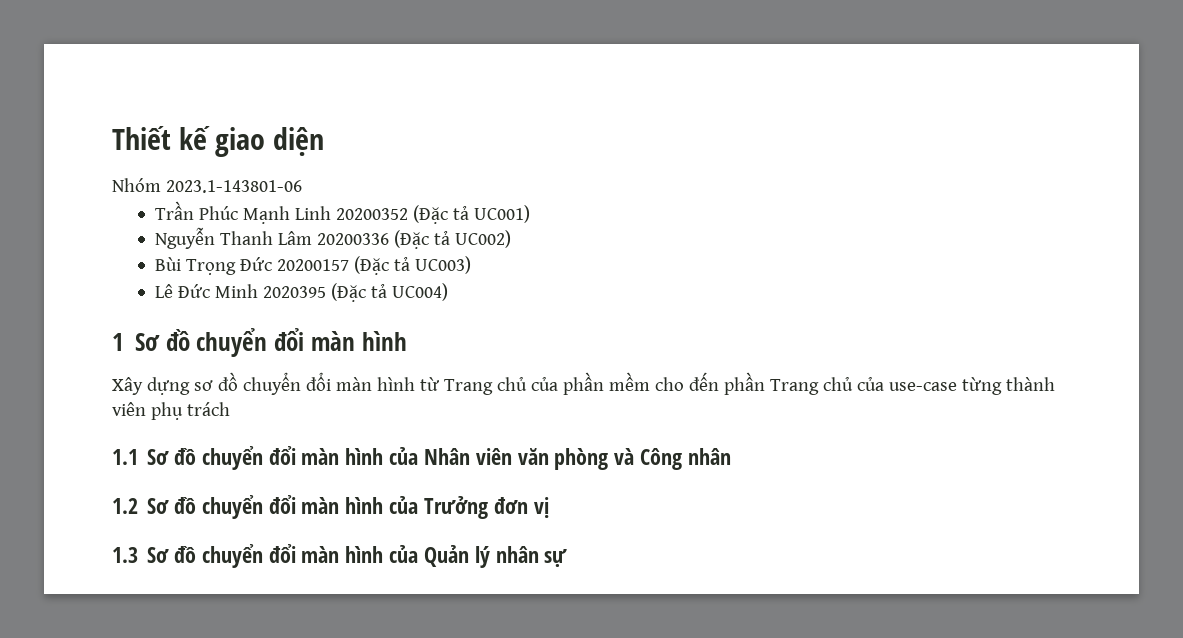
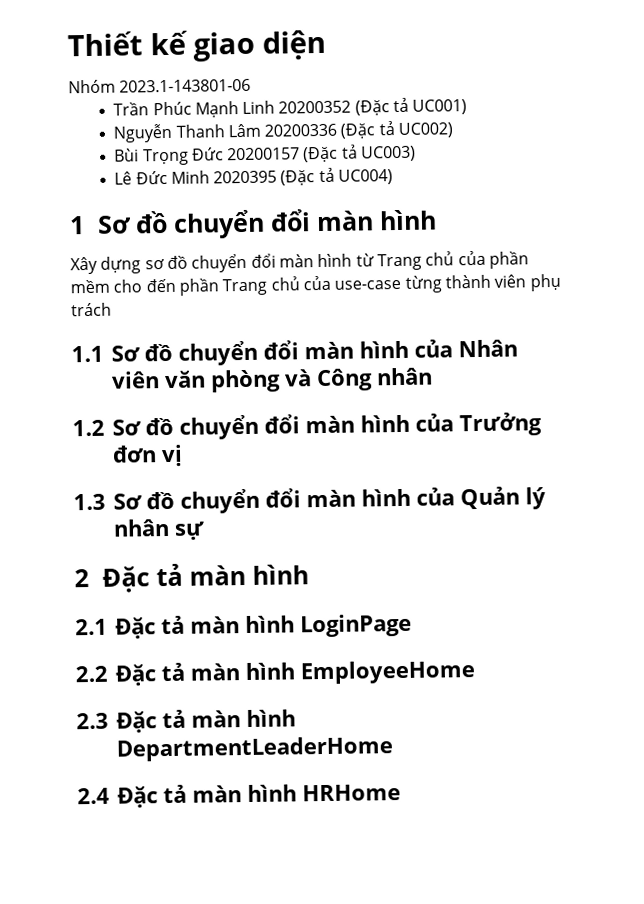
+ 2 Đặc tả màn hình
+ 2.1 Đặc tả màn hình LoginPage
+ 2.2 Đặc tả màn hình EmployeeHome
+ 2.3 Đặc tả màn hình DepartmentLeaderHome
+ 2.4 Đặc tả màn hình HRHome

